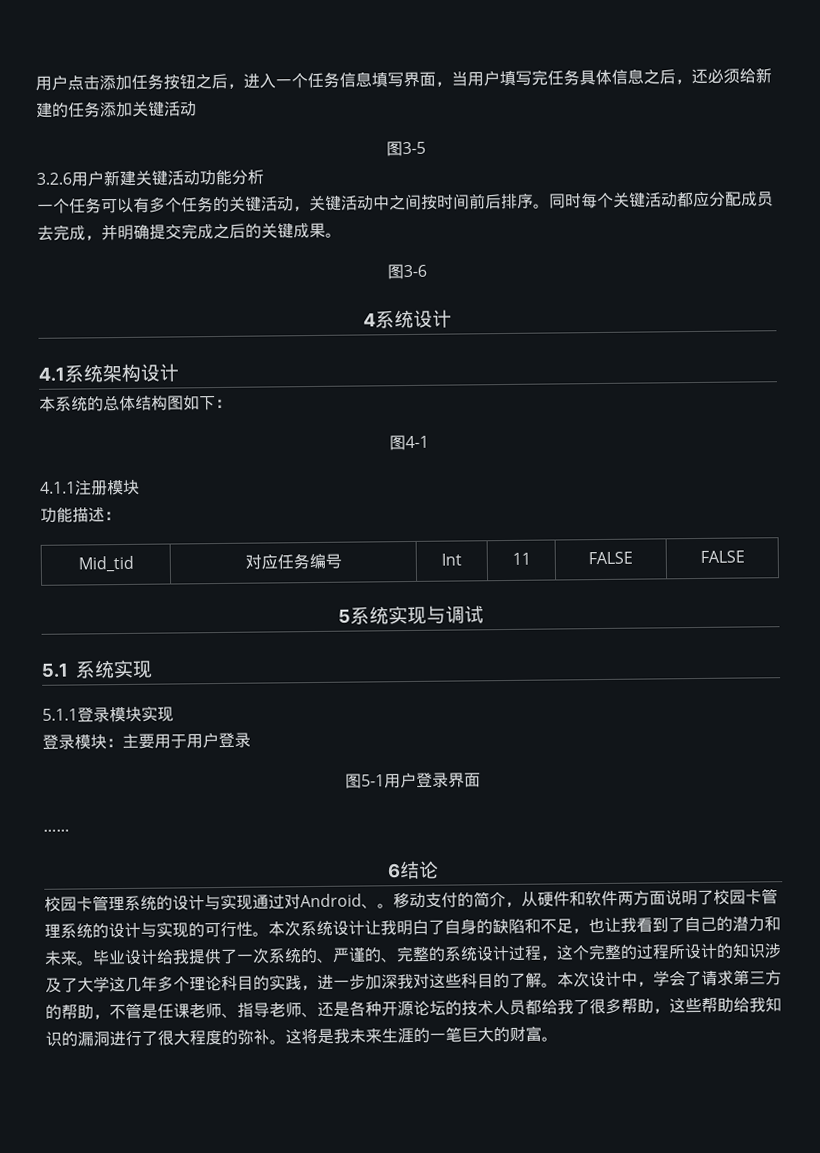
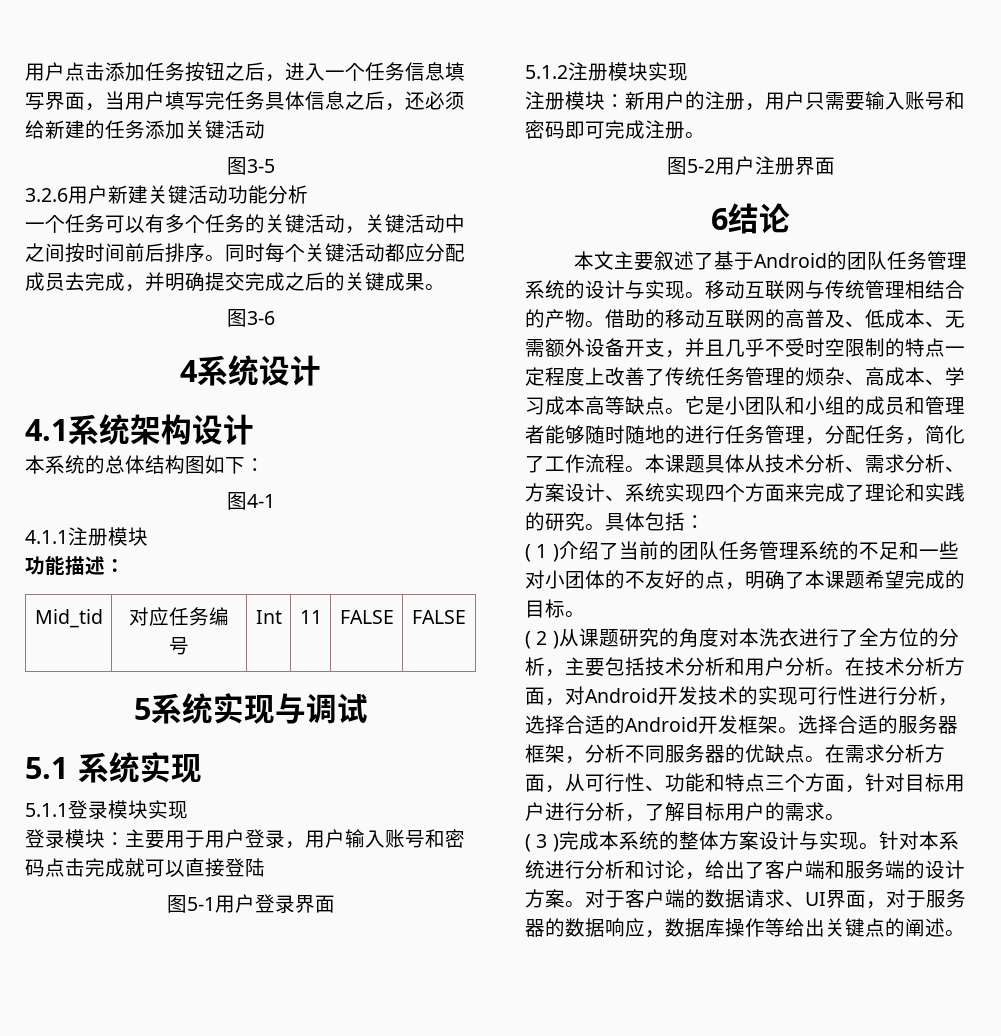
- 登录模块：主要用于用户登录
+ 登录模块：主要用于用户登录，用户输入账号和密码点击完成就可以直接登陆
- ……
+ 5.1.2注册模块实现
+ 注册模块：新用户的注册，用户只需要输入账号和密码即可完成注册。
+ 图5-2用户注册界面
  6结论
- 校园卡管理系统的设计与实现通过对Android、。移动支付的简介，从硬件和软件两方面说明了校园卡管理系统的设计与实现的可行性。本次系统设计让我明白了自身的缺陷和不足，也让我看到了自己的潜力和未来。毕业设计给我提供了一次系统的、严谨的、完整的系统设计过程，这个完整的过程所设计的知识涉及了大学这几年多个理论科目的实践，进一步加深我对这些科目的了解。本次设计中，学会了请求第三方的帮助，不管是任课老师、指导老师、还是各种开源论坛的技术人员都给我了很多帮助，这些帮助给我知识的漏洞进行了很大程度的弥补。这将是我未来生涯的一笔巨大的财富。
+ 本文主要叙述了基于Android的团队任务管理系统的设计与实现。移动互联网与传统管理相结合的产物。借助的移动互联网的高普及、低成本、无需额外设备开支，并且几乎不受时空限制的特点一定程度上改善了传统任务管理的烦杂、高成本、学习成本高等缺点。它是小团队和小组的成员和管理者能够随时随地的进行任务管理，分配任务，简化了工作流程。本课题具体从技术分析、需求分析、方案设计、系统实现四个方面来完成了理论和实践的研究。具体包括：
+ ( 1 )介绍了当前的团队任务管理系统的不足和一些对小团体的不友好的点，明确了本课题希望完成的目标。
+ ( 2 )从课题研究的角度对本洗衣进行了全方位的分析，主要包括技术分析和用户分析。在技术分析方面，对Android开发技术的实现可行性进行分析，选择合适的Android开发框架。选择合适的服务器框架，分析不同服务器的优缺点。在需求分析方面，从可行性、功能和特点三个方面，针对目标用户进行分析，了解目标用户的需求。
+ ( 3 )完成本系统的整体方案设计与实现。针对本系统进行分析和讨论，给出了客户端和服务端的设计方案。对于客户端的数据请求、UI界面，对于服务器的数据响应，数据库操作等给出关键点的阐述。

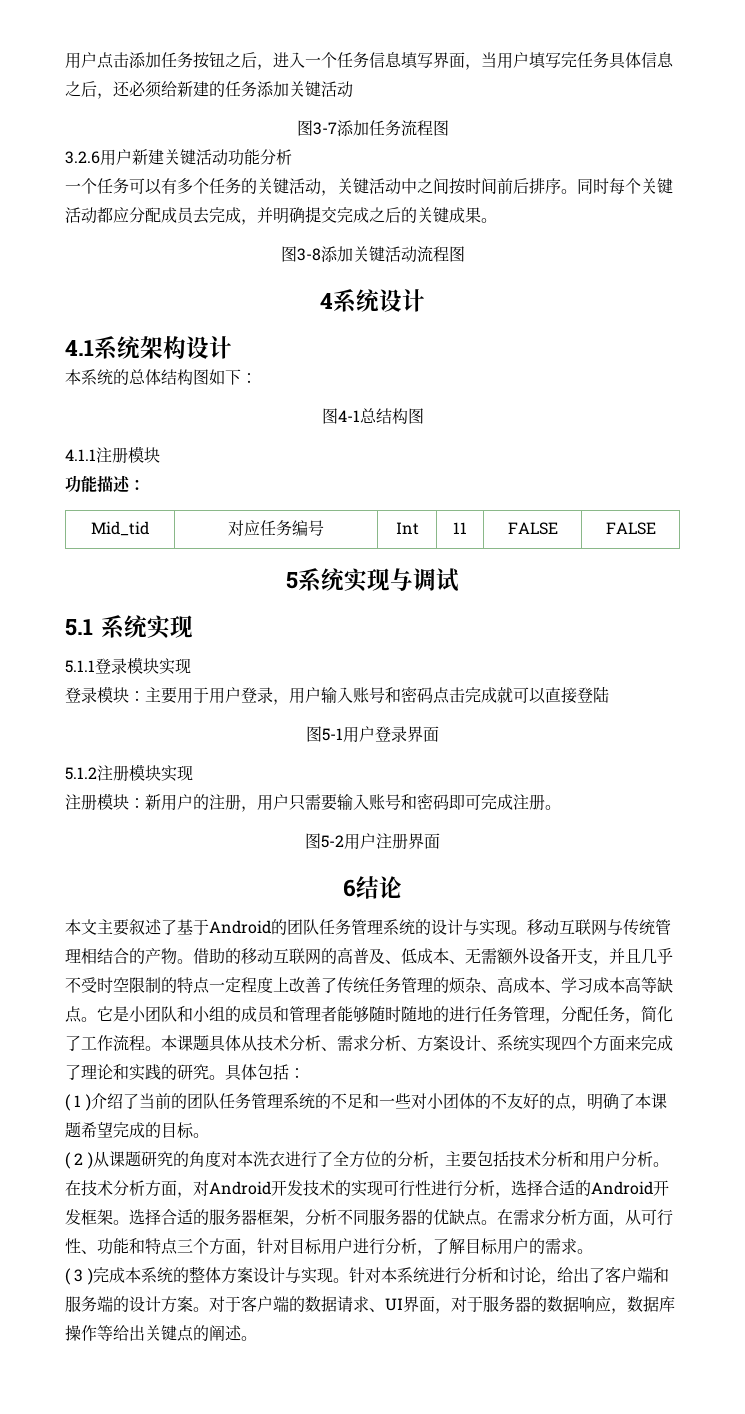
- 图3-5
+ 图3-7添加任务流程图
- 图3-6
+ 图3-8添加关键活动流程图
- 图4-1
+ 图4-1总结构图

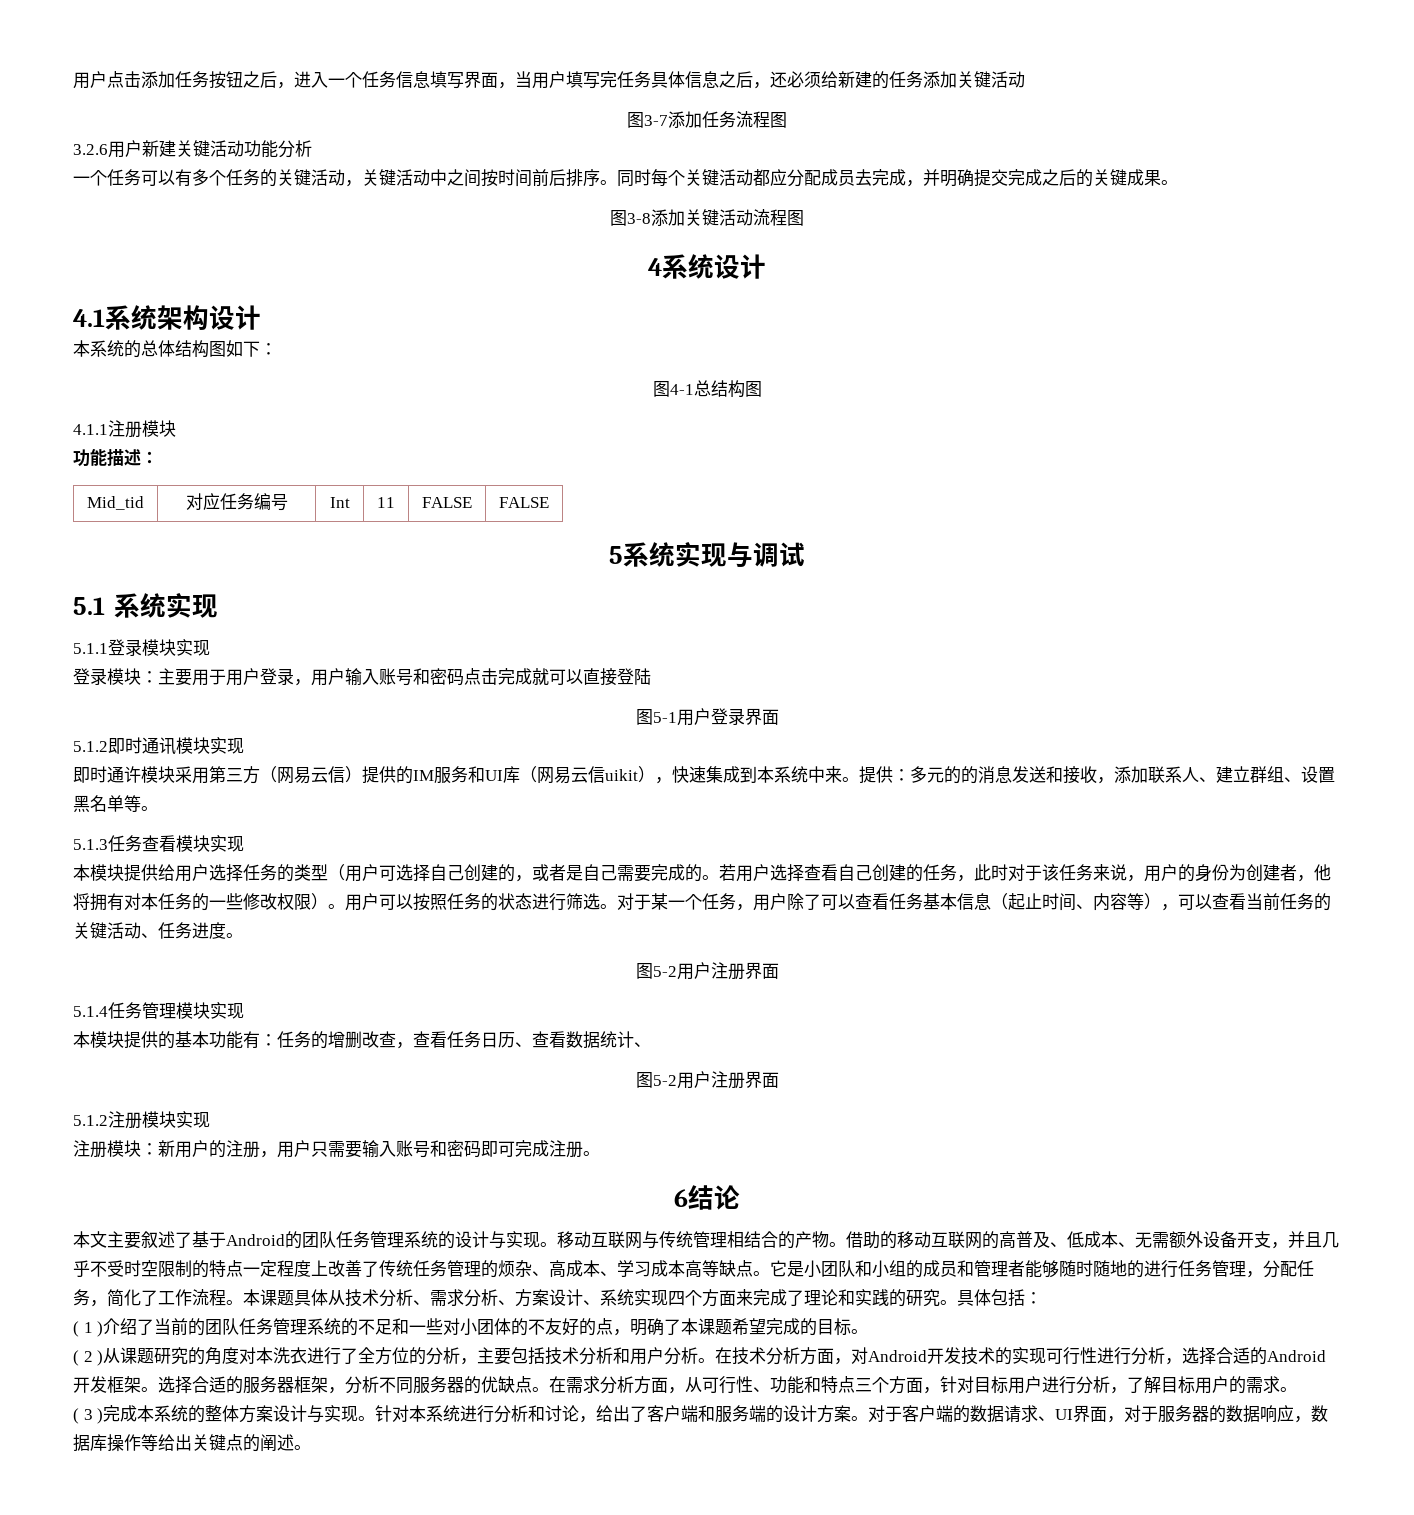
+ 5.1.2即时通讯模块实现
+ 即时通许模块采用第三方（网易云信）提供的IM服务和UI库（网易云信uikit），快速集成到本系统中来。提供：多元的的消息发送和接收，添加联系人、建立群组、设置黑名单等。
+ 5.1.3任务查看模块实现
+ 本模块提供给用户选择任务的类型（用户可选择自己创建的，或者是自己需要完成的。若用户选择查看自己创建的任务，此时对于该任务来说，用户的身份为创建者，他将拥有对本任务的一些修改权限）。用户可以按照任务的状态进行筛选。对于某一个任务，用户除了可以查看任务基本信息（起止时间、内容等），可以查看当前任务的关键活动、任务进度。
+ 图5-2用户注册界面
+ 5.1.4任务管理模块实现
+ 本模块提供的基本功能有：任务的增删改查，查看任务日历、查看数据统计、
+ 图5-2用户注册界面
- 图5-2用户注册界面

